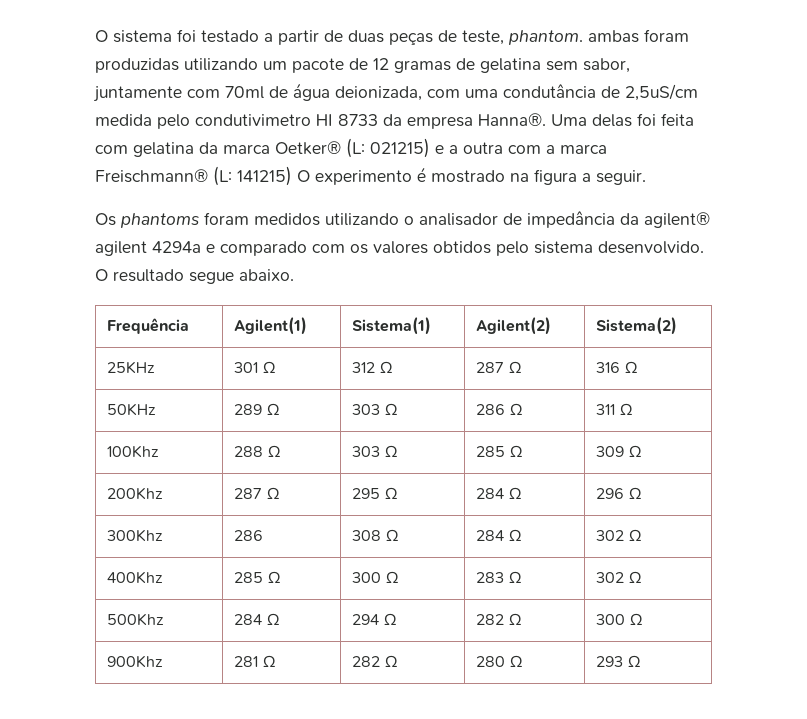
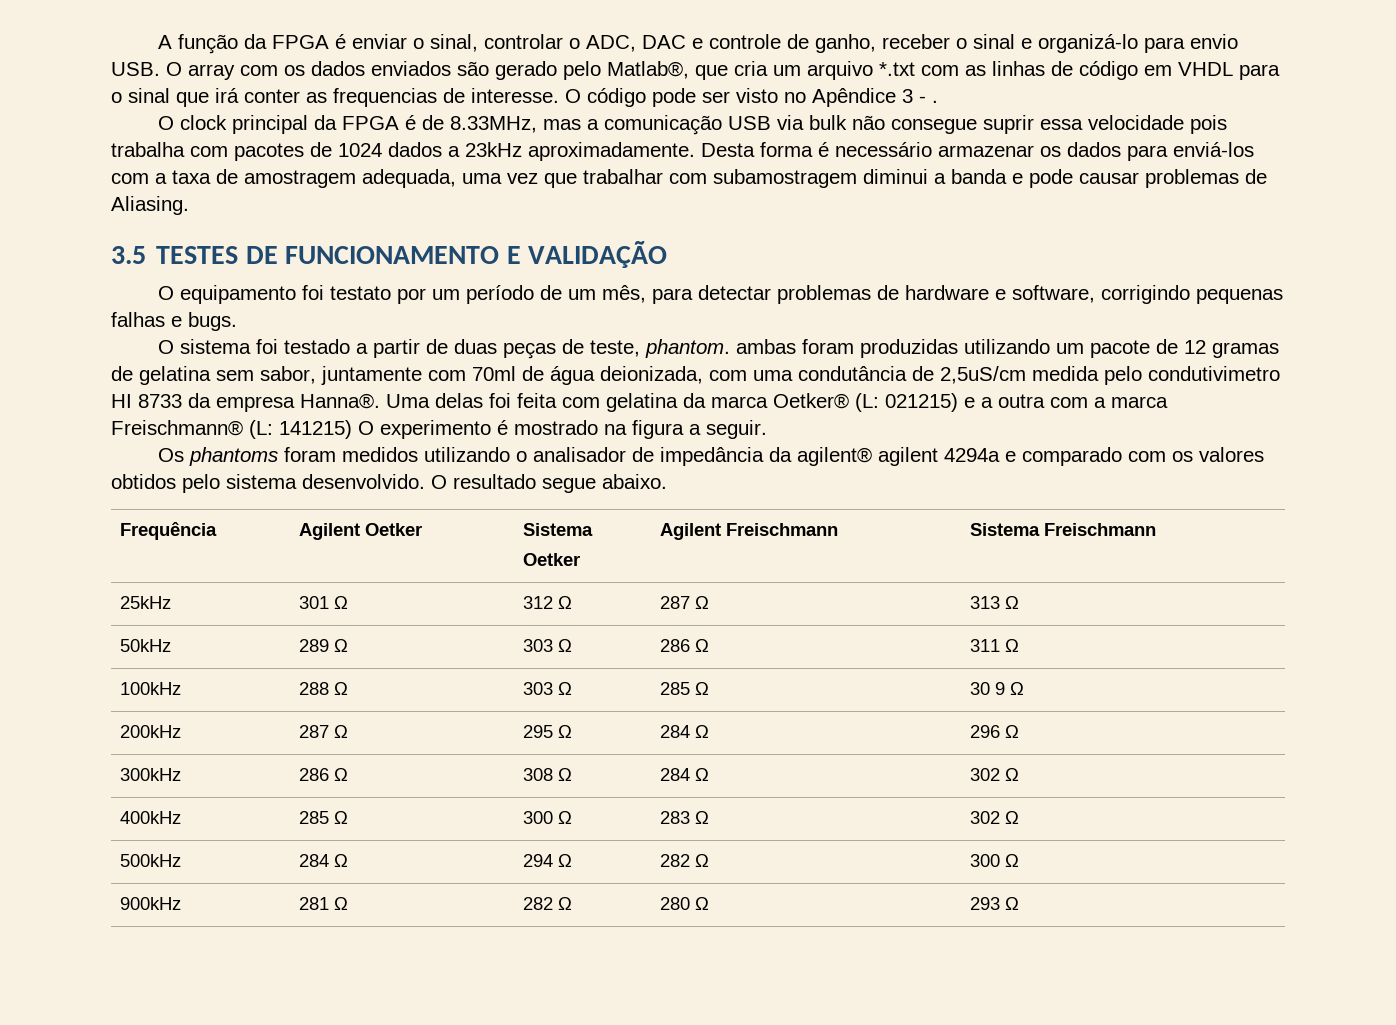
+ A função da FPGA é enviar o sinal, controlar o ADC, DAC e controle de ganho, receber o sinal e organizá-lo para envio USB. O array com os dados enviados são gerado pelo Matlab®, que cria um arquivo *.txt com as linhas de código em VHDL para o sinal que irá conter as frequencias de interesse. O código pode ser visto no Apêndice 3 - .
+ O clock principal da FPGA é de 8.33MHz, mas a comunicação USB via bulk não consegue suprir essa velocidade pois trabalha com pacotes de 1024 dados a 23kHz aproximadamente. Desta forma é necessário armazenar os dados para enviá-los com a taxa de amostragem adequada, uma vez que trabalhar com subamostragem diminui a banda e pode causar problemas de Aliasing.
+ 3.5 TESTES DE FUNCIONAMENTO E VALIDAÇÃO
+ O equipamento foi testato por um período de um mês, para detectar problemas de hardware e software, corrigindo pequenas falhas e bugs.
- Frequência | Agilent(1) | Sistema(1) | Agilent(2) | Sistema(2)
- 25KHz | 301 Ω | 312 Ω | 287 Ω | 316 Ω
- 50KHz | 289 Ω | 303 Ω | 286 Ω | 311 Ω
+ Frequência | Agilent Oetker | Sistema
+ Oetker | Agilent Freischmann | Sistema Freischmann
+ 25kHz | 301 Ω | 312 Ω | 287 Ω | 313 Ω
+ 50kHz | 289 Ω | 303 Ω | 286 Ω | 311 Ω
- 100Khz | 288 Ω | 303 Ω | 285 Ω | 309 Ω
- 200Khz | 287 Ω | 295 Ω | 284 Ω | 296 Ω
+ 100kHz | 288 Ω | 303 Ω | 285 Ω | 30 9 Ω
+ 200kHz | 287 Ω | 295 Ω | 284 Ω | 296 Ω
- 300Khz | 286 | 308 Ω | 284 Ω | 302 Ω
+ 300kHz | 286 Ω | 308 Ω | 284 Ω | 302 Ω
- 400Khz | 285 Ω | 300 Ω | 283 Ω | 302 Ω
+ 400kHz | 285 Ω | 300 Ω | 283 Ω | 302 Ω
- 500Khz | 284 Ω | 294 Ω | 282 Ω | 300 Ω
+ 500kHz | 284 Ω | 294 Ω | 282 Ω | 300 Ω
- 900Khz | 281 Ω | 282 Ω | 280 Ω | 293 Ω
+ 900kHz | 281 Ω | 282 Ω | 280 Ω | 293 Ω

